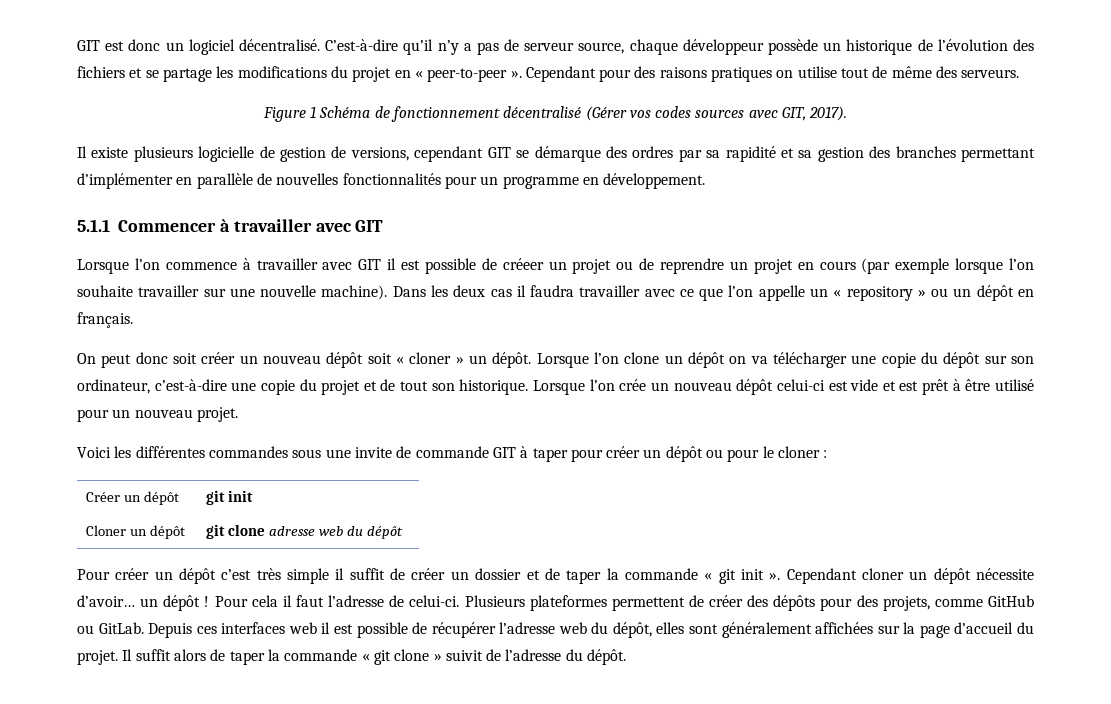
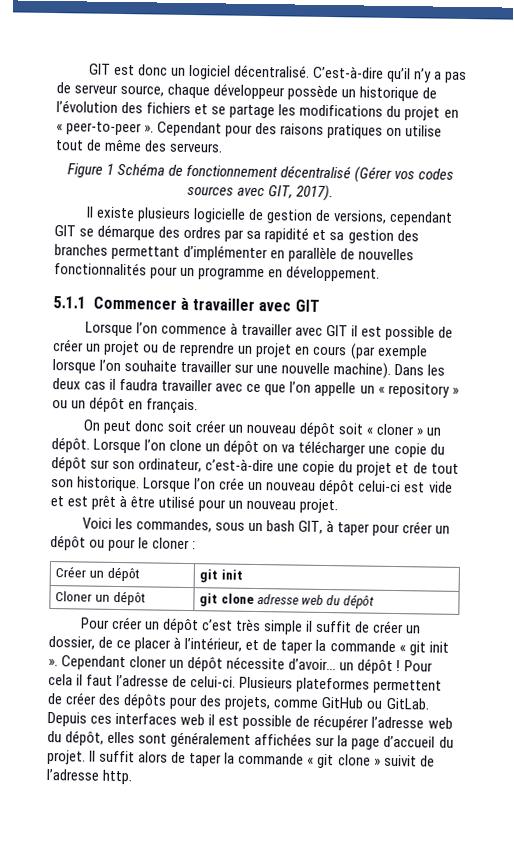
- Lorsque l’on commence à travailler avec GIT il est possible de créeer un projet ou de reprendre un projet en cours (par exemple lorsque l’on souhaite travailler sur une nouvelle machine).
+ Lorsque l’on commence à travailler avec GIT il est possible de créer un projet ou de reprendre un projet en cours (par exemple lorsque l’on souhaite travailler sur une nouvelle machine).
- Voici les différentes commandes sous une invite de commande GIT à taper pour créer un dépôt ou pour le cloner :
+ Voici les commandes, sous un bash GIT, à taper pour créer un dépôt ou pour le cloner :
- Pour créer un dépôt c’est très simple il suffit de créer un dossier et de taper la commande « git init ».
+ Pour créer un dépôt c’est très simple il suffit de créer un dossier, de ce placer à l’intérieur, et de taper la commande « git init ».
- Il suffit alors de taper la commande « git clone » suivit de l’adresse du dépôt.
+ Il suffit alors de taper la commande « git clone » suivit de l’adresse http.

